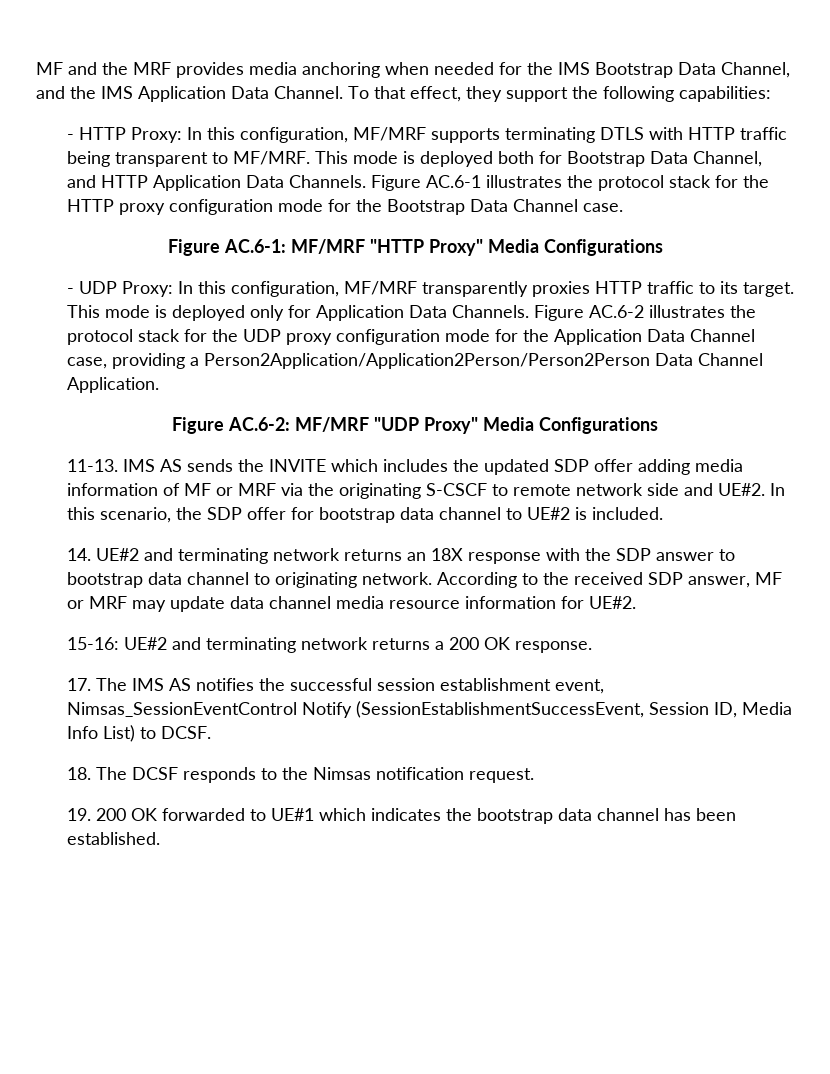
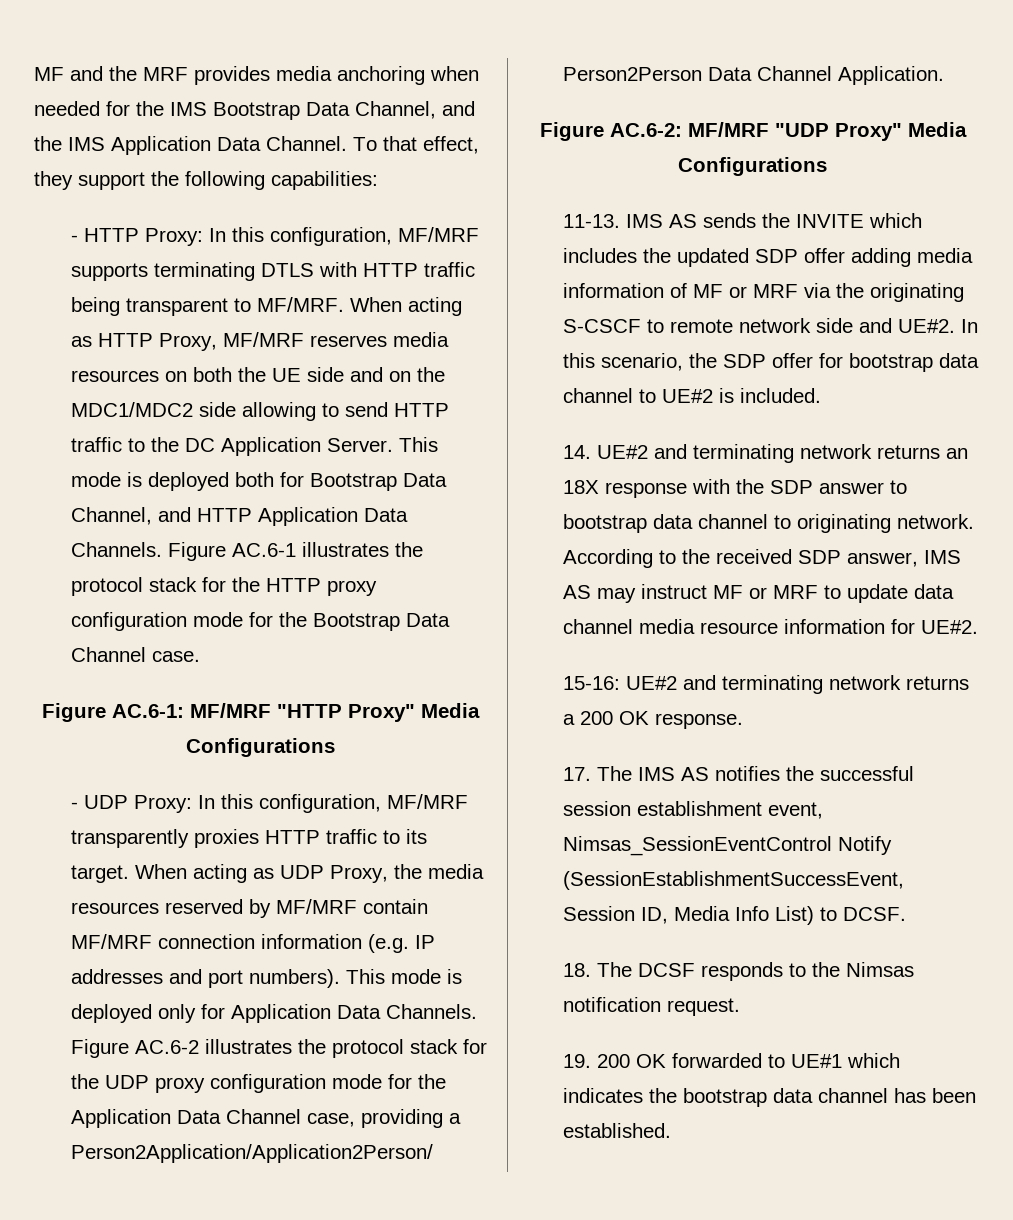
+ When acting as HTTP Proxy, MF/MRF reserves media resources on both the UE side and on the MDC1/MDC2 side allowing to send HTTP traffic to the DC Application Server.
+ When acting as UDP Proxy, the media resources reserved by MF/MRF contain MF/MRF connection information (e.g. IP addresses and port numbers).
- According to the received SDP answer, MF or MRF may update data channel media resource information for UE#2.
+ According to the received SDP answer, IMS AS may instruct MF or MRF to update data channel media resource information for UE#2.

